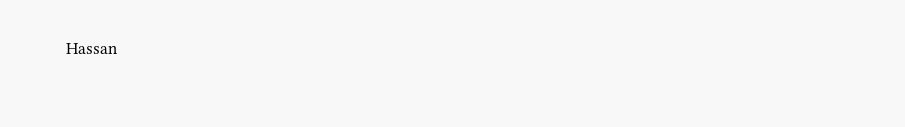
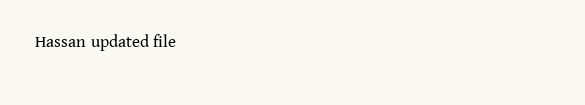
- Hassan
+ Hassan updated file

